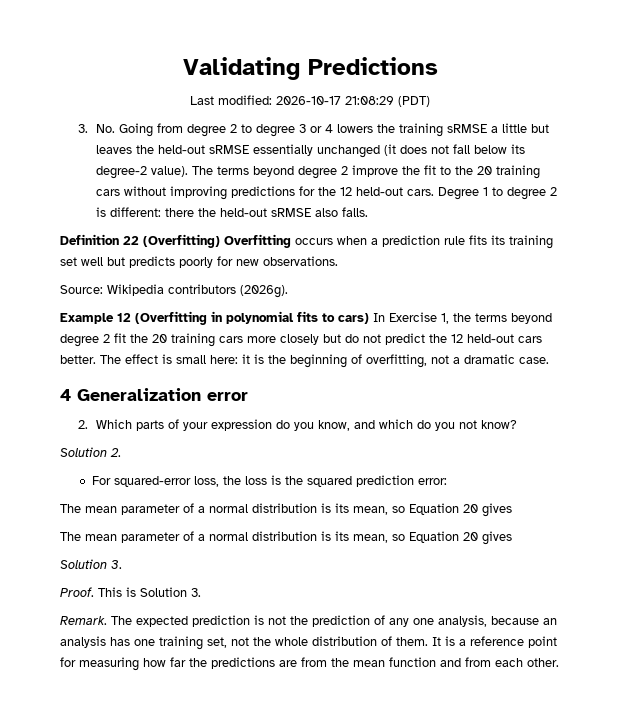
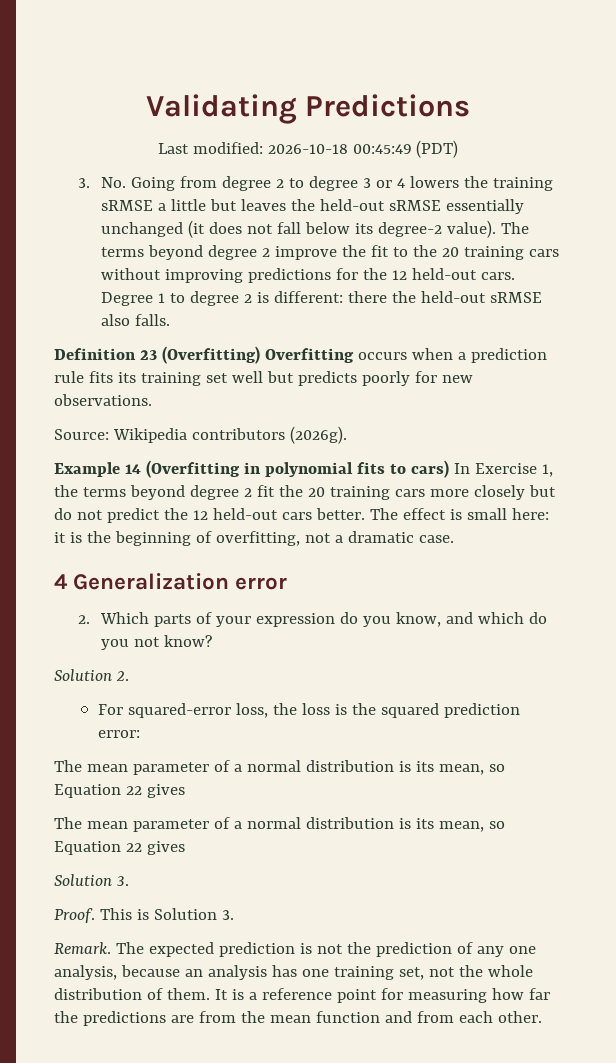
- Last modified: 2026-10-17 21:08:29 (PDT)
+ Last modified: 2026-10-18 00:45:49 (PDT)
- Definition 22 (Overfitting) Overfitting occurs when a prediction rule fits its training set well but predicts poorly for new observations.
+ Definition 23 (Overfitting) Overfitting occurs when a prediction rule fits its training set well but predicts poorly for new observations.
- Example 12 (Overfitting in polynomial fits to cars) In Exercise 1, the terms beyond degree 2 fit the 20 training cars more closely but do not predict the 12 held-out cars better.
+ Example 14 (Overfitting in polynomial fits to cars) In Exercise 1, the terms beyond degree 2 fit the 20 training cars more closely but do not predict the 12 held-out cars better.
  For squared-error loss, the loss is the squared prediction error:
- The mean parameter of a normal distribution is its mean, so Equation 20 gives
- The mean parameter of a normal distribution is its mean, so Equation 20 gives
+ The mean parameter of a normal distribution is its mean, so Equation 22 gives
+ The mean parameter of a normal distribution is its mean, so Equation 22 gives

